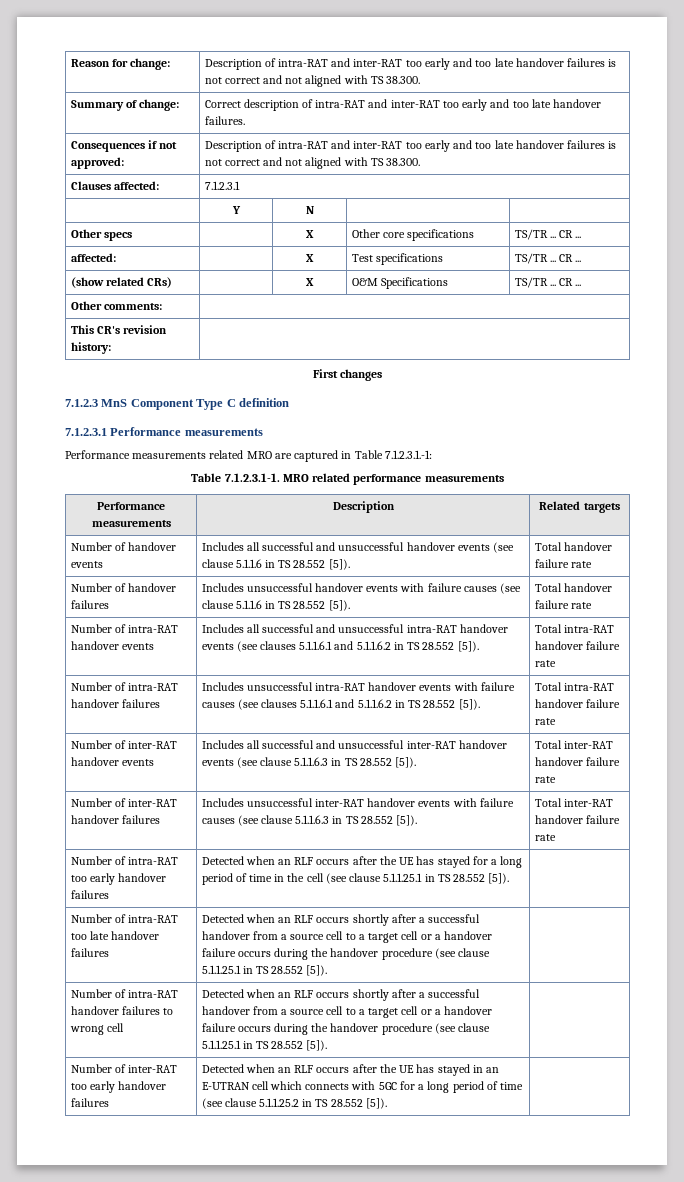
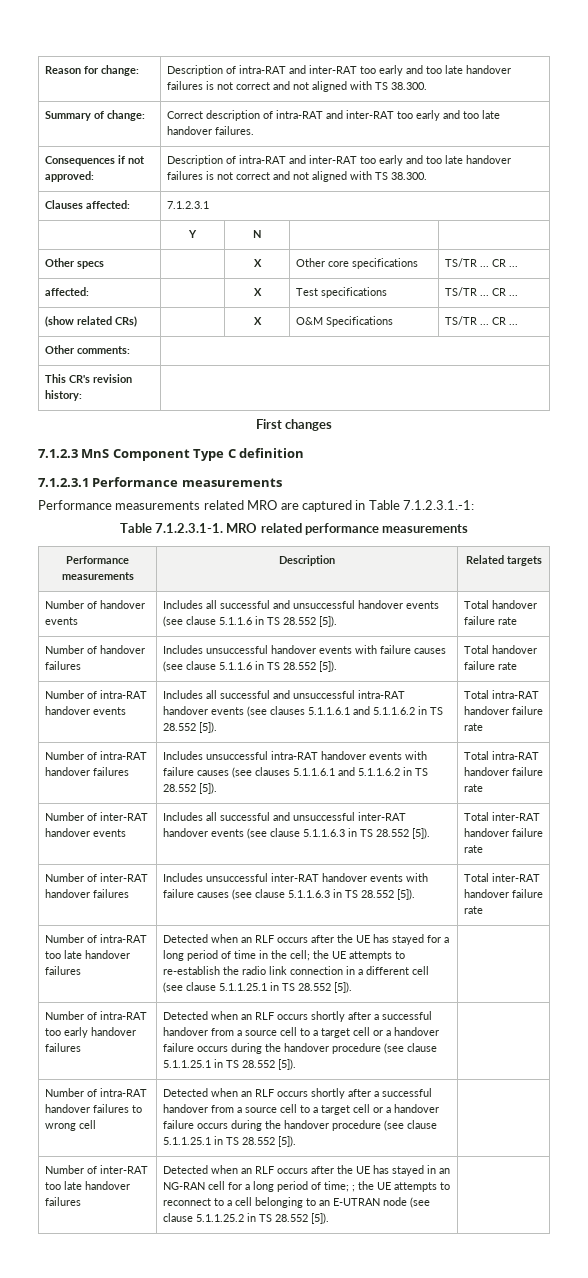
- Number of intra-RAT too early handover failures
+ Number of intra-RAT too late handover failures
- Detected when an RLF occurs after the UE has stayed for a long period of time in the cell (see clause 5.1.1.25.1 in TS 28.552 [5]).
+ Detected when an RLF occurs after the UE has stayed for a long period of time in the cell; the UE attempts to re-establish the radio link connection in a different cell (see clause 5.1.1.25.1 in TS 28.552 [5]).
- Number of intra-RAT too late handover failures
+ Number of intra-RAT too early handover failures
- Number of inter-RAT too early handover failures
+ Number of inter-RAT too late handover failures
- Detected when an RLF occurs after the UE has stayed in an E-UTRAN cell which connects with 5GC for a long period of time (see clause 5.1.1.25.2 in TS 28.552 [5]).
+ Detected when an RLF occurs after the UE has stayed in an NG-RAN cell for a long period of time; ; the UE attempts to reconnect to a cell belonging to an E-UTRAN node (see clause 5.1.1.25.2 in TS 28.552 [5]).

